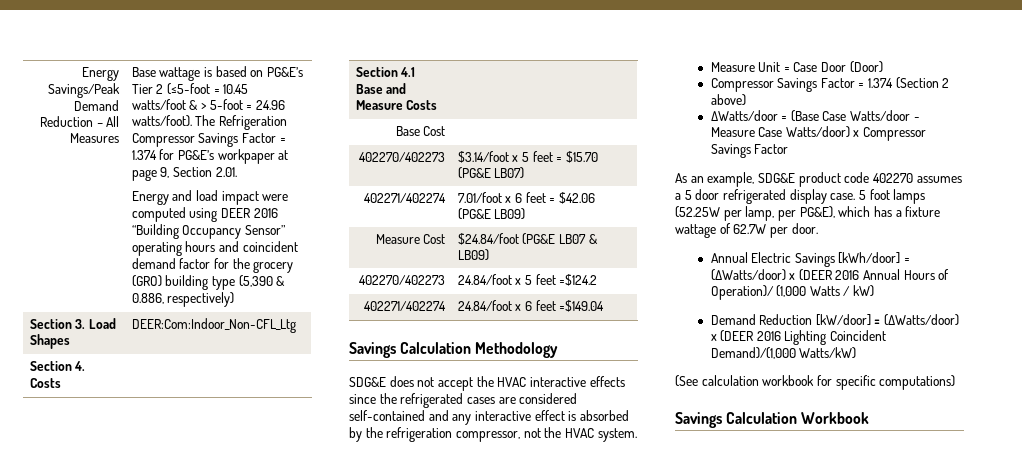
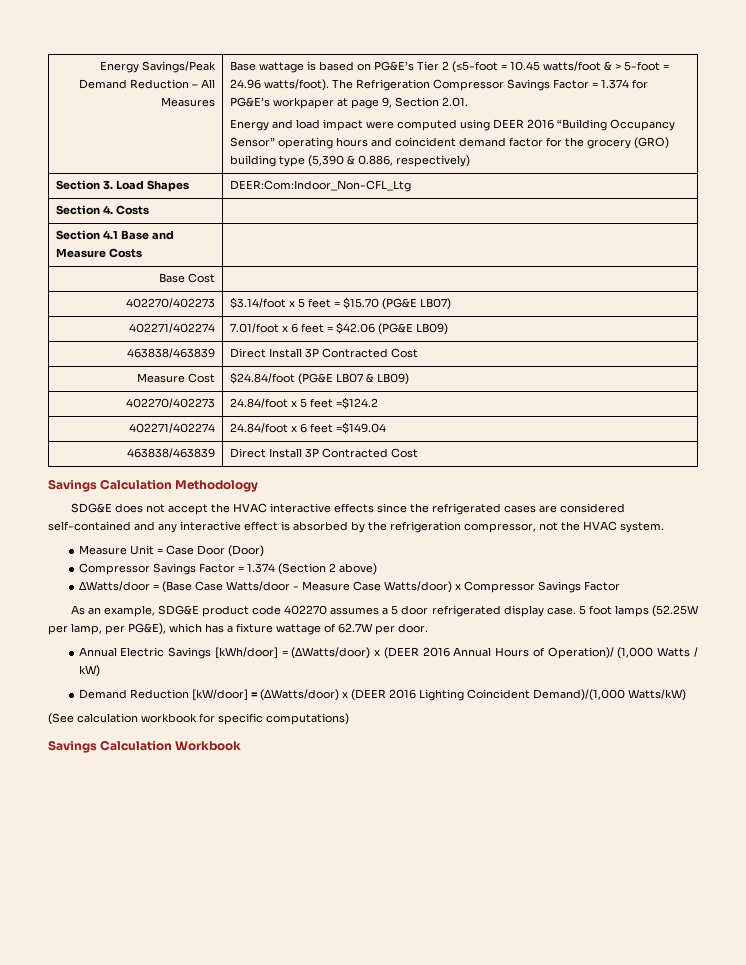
  402271/402274 | 7.01/foot x 6 feet = $42.06 (PG&E LB09)
+ 463838/463839 | Direct Install 3P Contracted Cost
  402271/402274 | 24.84/foot x 6 feet =$149.04
+ 463838/463839 | Direct Install 3P Contracted Cost

